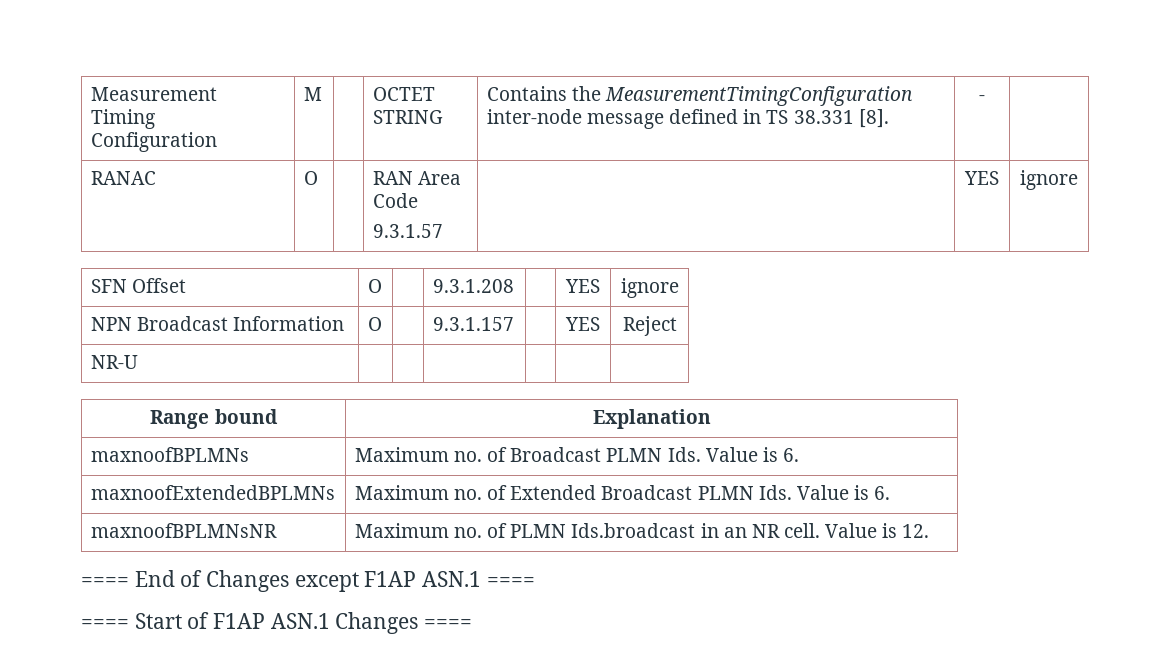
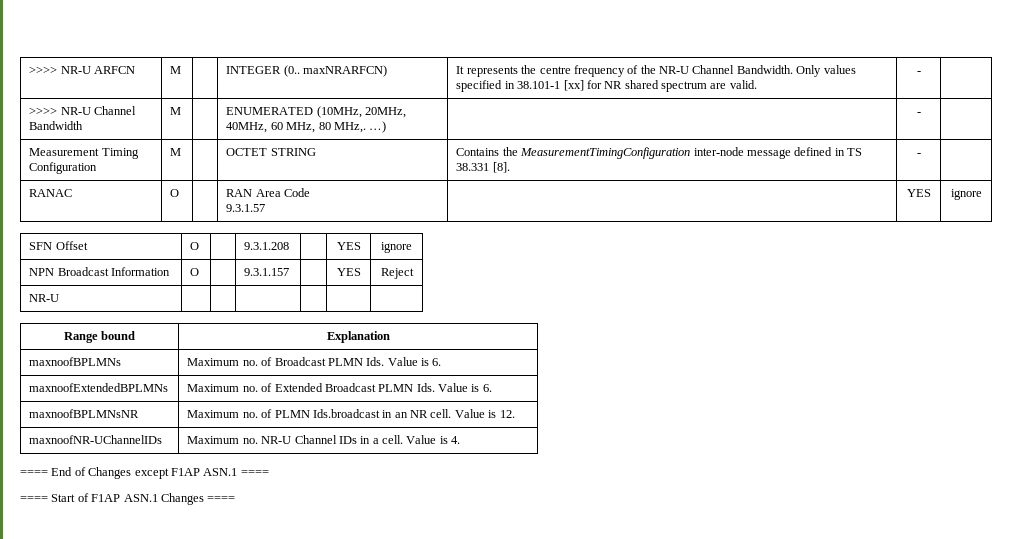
+ >>>> NR-U ARFCN | M | | INTEGER (0.. maxNRARFCN) | It represents the centre frequency of the NR-U Channel Bandwidth. Only values specified in 38.101-1 [xx] for NR shared spectrum are valid. | - |
+ >>>> NR-U Channel Bandwidth | M | | ENUMERATED (10MHz, 20MHz, 40MHz, 60 MHz, 80 MHz,. …) | | - |
+ maxnoofNR-UChannelIDs | Maximum no. NR-U Channel IDs in a cell. Value is 4.

